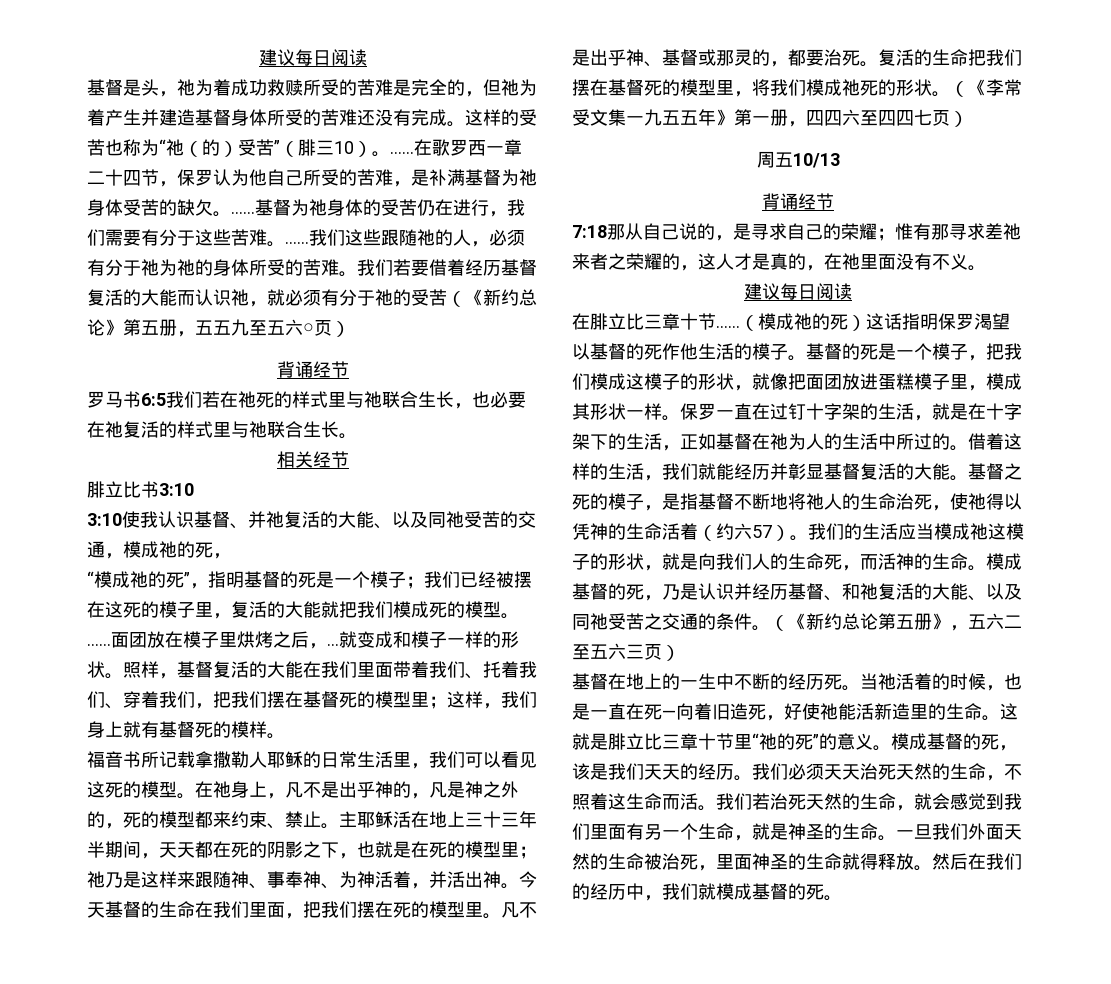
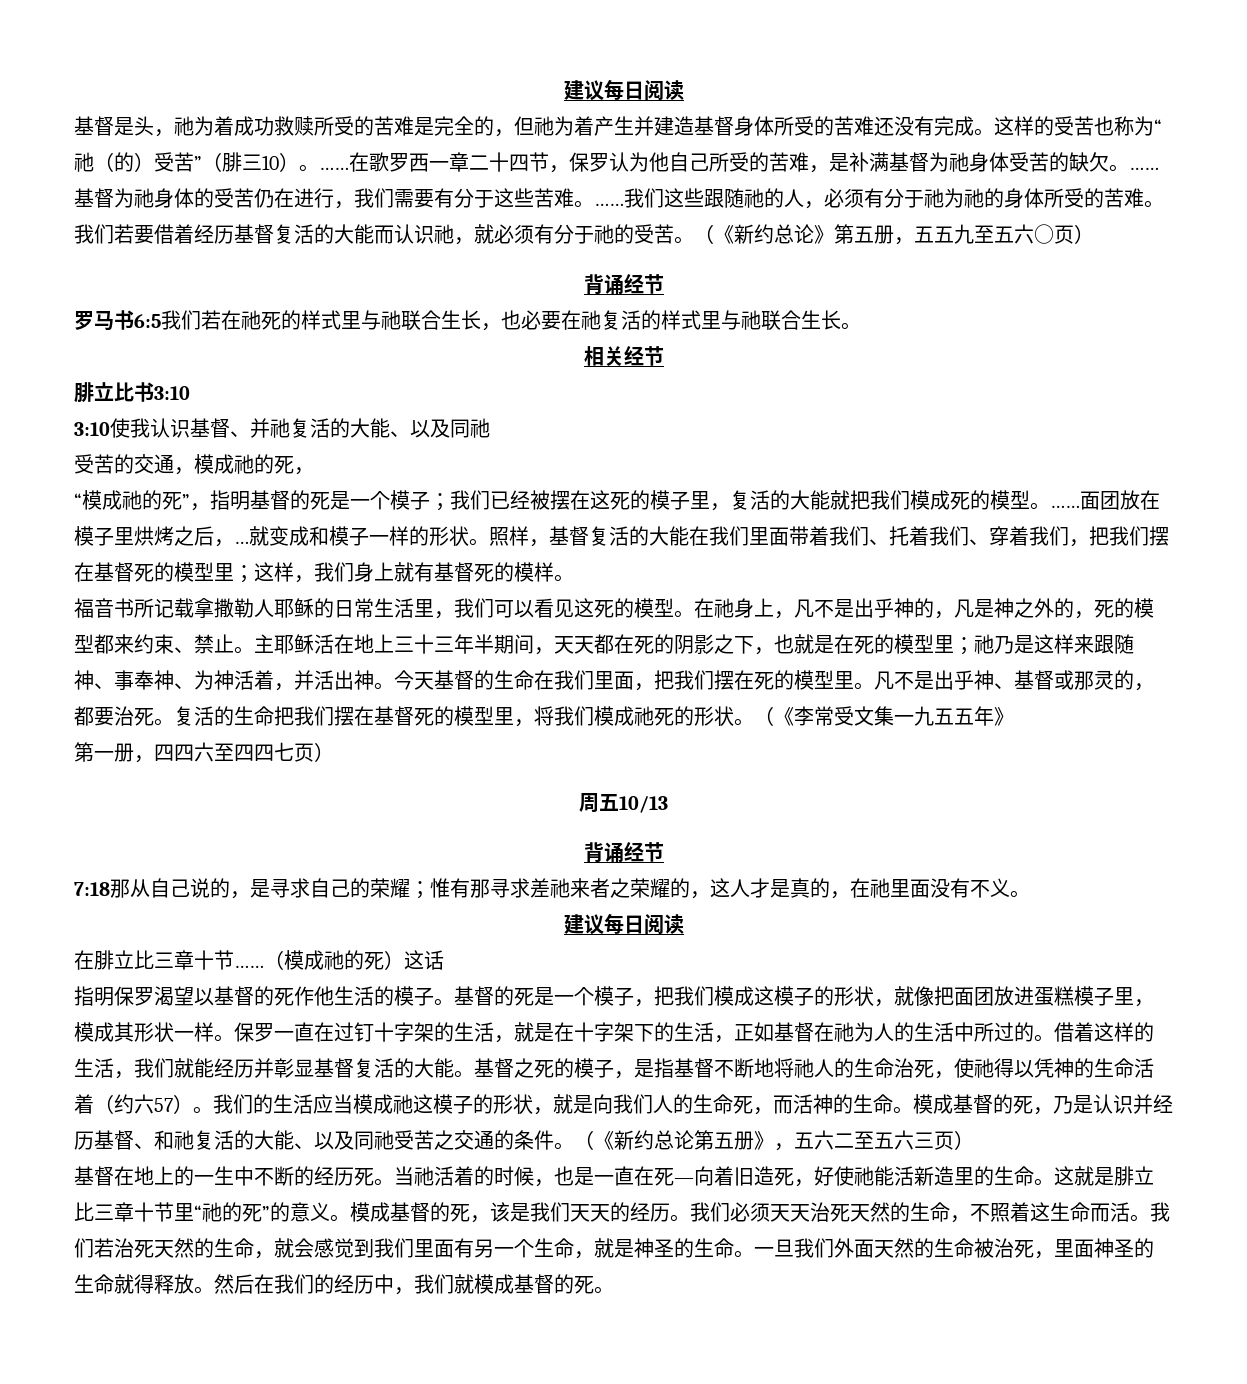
- 我们若要借着经历基督复活的大能而认识祂，就必须有分于祂的受苦（《新约总论》第五册，五五九至五六○页）
+ 我们若要借着经历基督复活的大能而认识祂，就必须有分于祂的受苦。（《新约总论》第五册，五五九至五六○页）
- 3:10使我认识基督、并祂复活的大能、以及同祂受苦的交通，模成祂的死，
+ 3:10使我认识基督、并祂复活的大能、以及同祂
+ 受苦的交通，模成祂的死，
- （《李常受文集一九五五年》第一册，四四六至四四七页）
+ （《李常受文集一九五五年》
+ 第一册，四四六至四四七页）
- （模成祂的死）这话指明保罗渴望以基督的死作他生活的模子。
+ （模成祂的死）这话
+ 指明保罗渴望以基督的死作他生活的模子。

